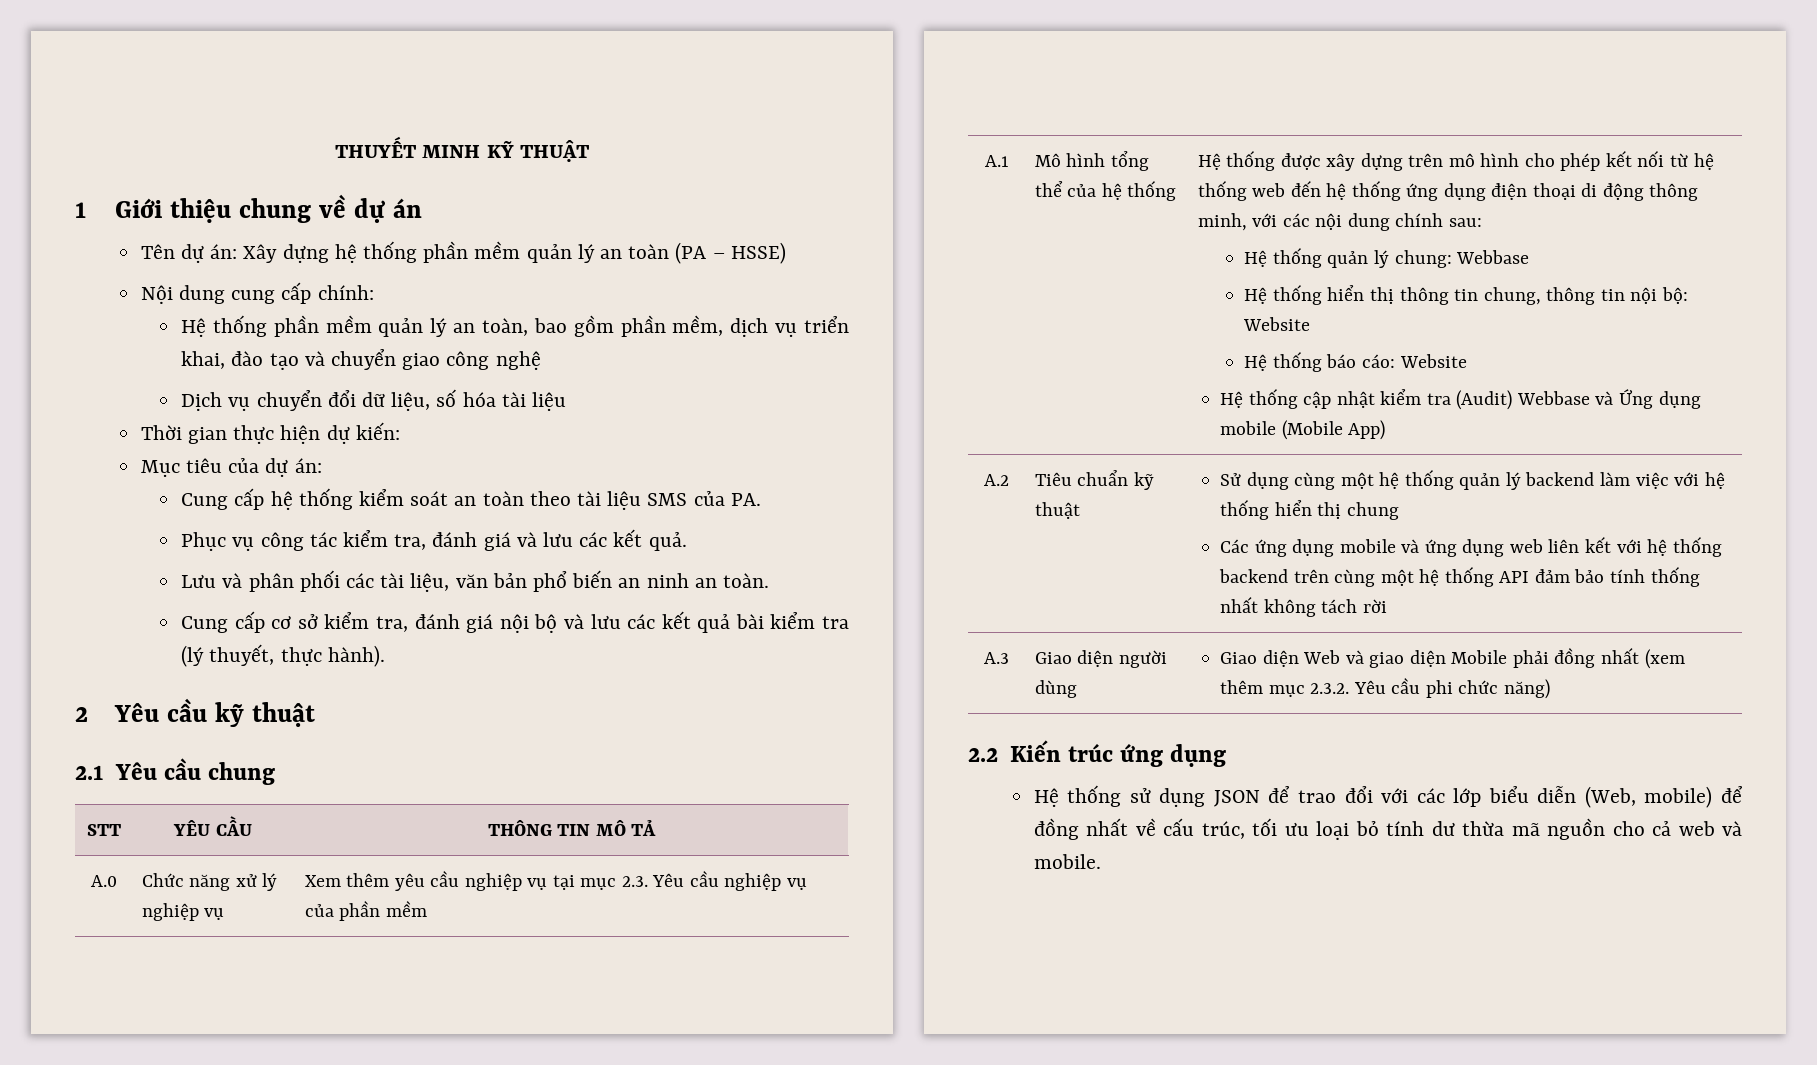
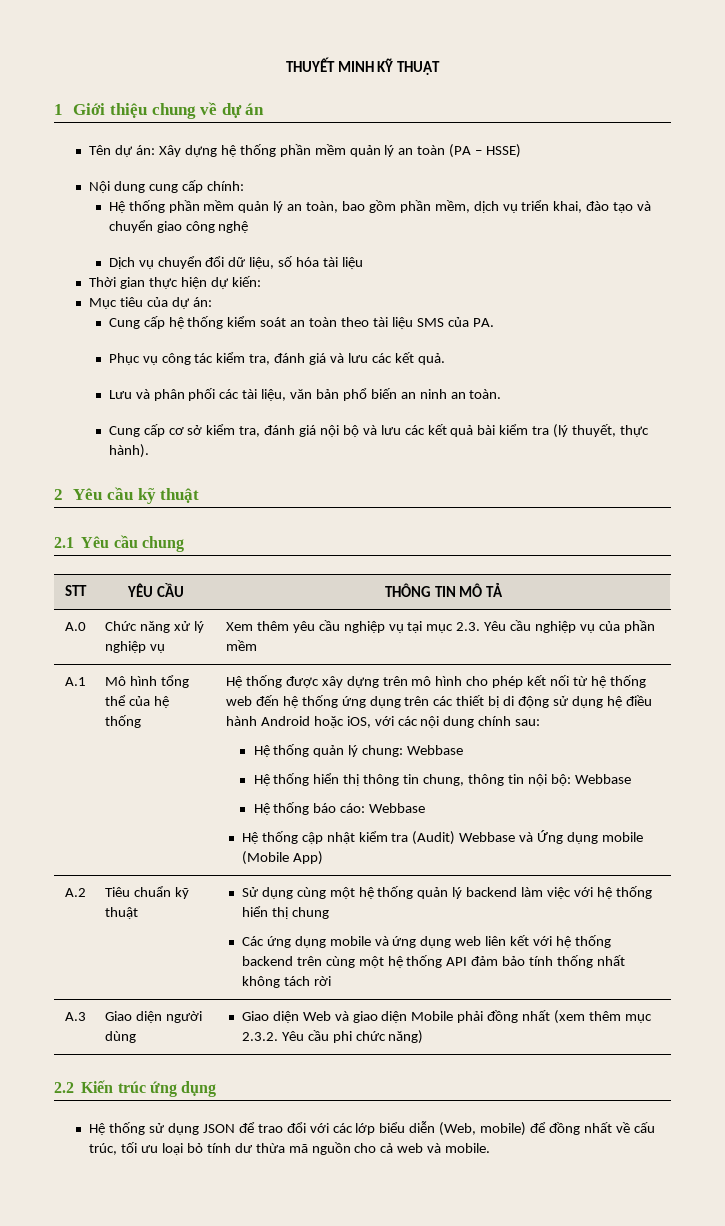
- Hệ thống được xây dựng trên mô hình cho phép kết nối từ hệ thống web đến hệ thống ứng dụng điện thoại di động thông minh, với các nội dung chính sau:
+ Hệ thống được xây dựng trên mô hình cho phép kết nối từ hệ thống web đến hệ thống ứng dụng trên các thiết bị di động sử dụng hệ điều hành Android hoặc iOS, với các nội dung chính sau:
- Hệ thống hiển thị thông tin chung, thông tin nội bộ: Website
+ Hệ thống hiển thị thông tin chung, thông tin nội bộ: Webbase
- Hệ thống báo cáo: Website
+ Hệ thống báo cáo: Webbase

